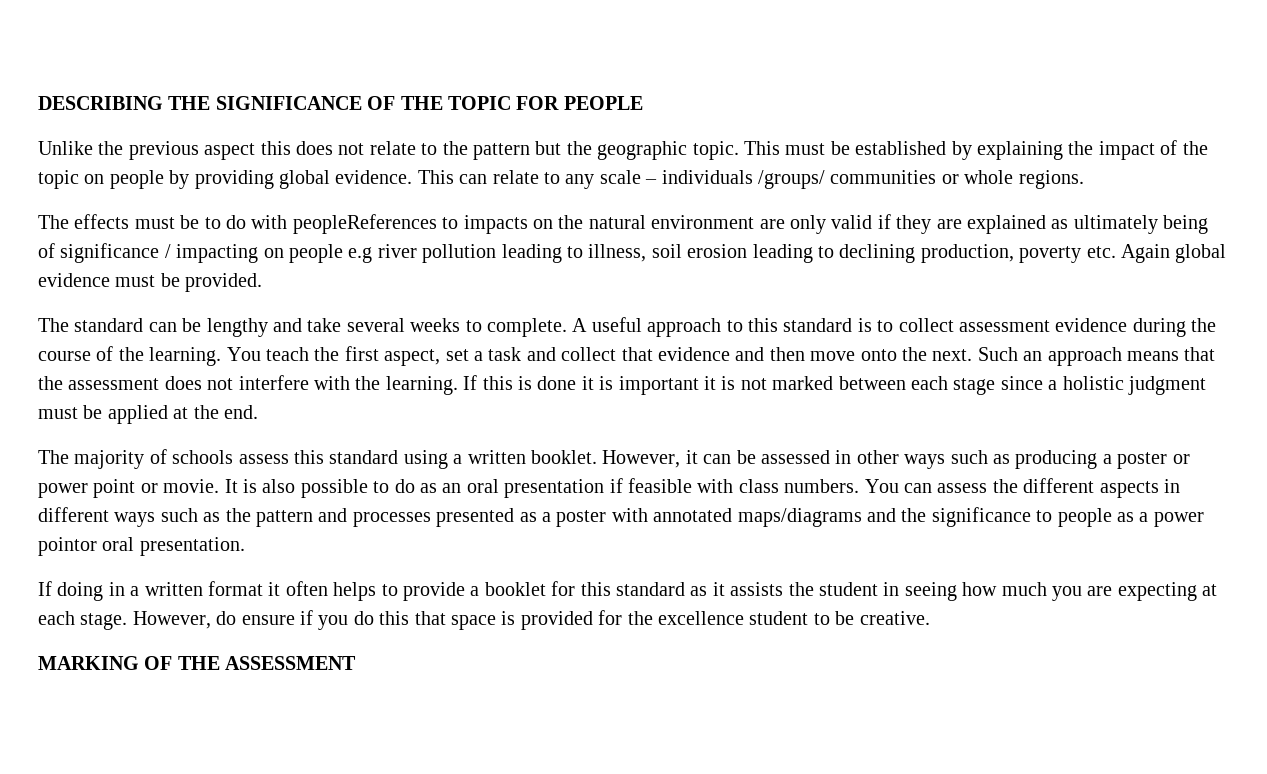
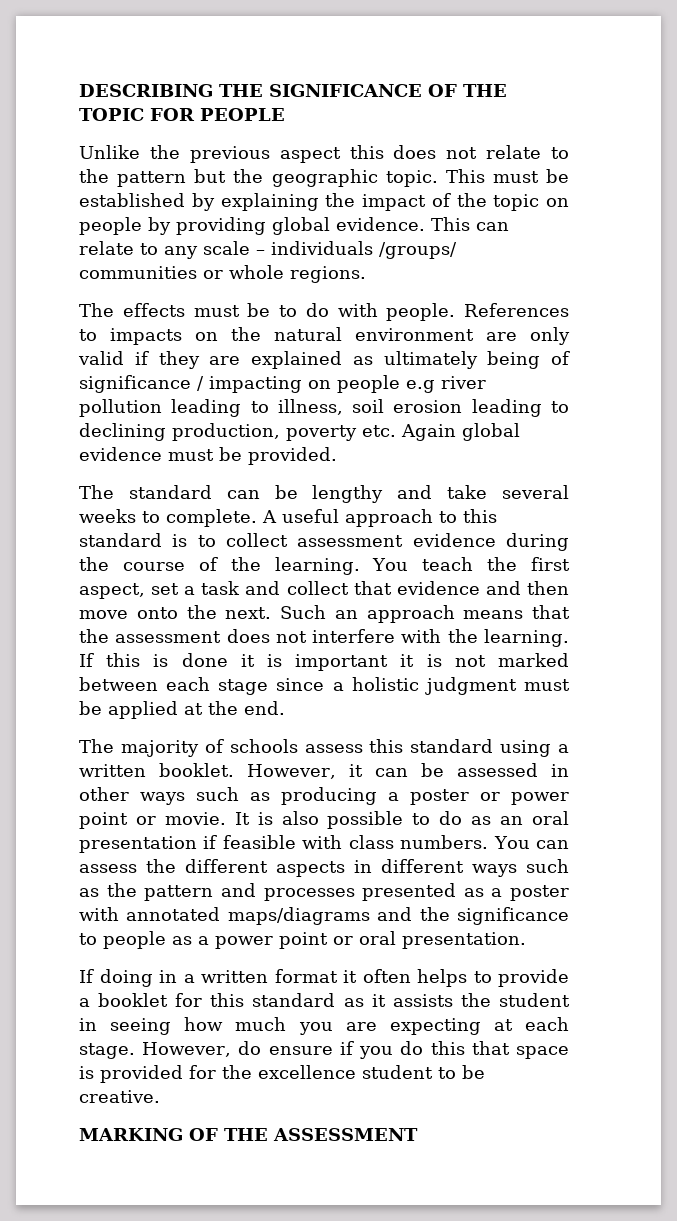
- The effects must be to do with peopleReferences to impacts on the natural environment are only valid if they are explained as ultimately being of significance / impacting on people e.g river pollution leading to illness, soil erosion leading to declining production, poverty etc. Again global evidence must be provided.
+ The effects must be to do with people. References to impacts on the natural environment are only valid if they are explained as ultimately being of significance / impacting on people e.g river pollution leading to illness, soil erosion leading to declining production, poverty etc. Again global evidence must be provided.
- You can assess the different aspects in different ways such as the pattern and processes presented as a poster with annotated maps/diagrams and the significance to people as a power pointor oral presentation.
+ You can assess the different aspects in different ways such as the pattern and processes presented as a poster with annotated maps/diagrams and the significance to people as a power point or oral presentation.

